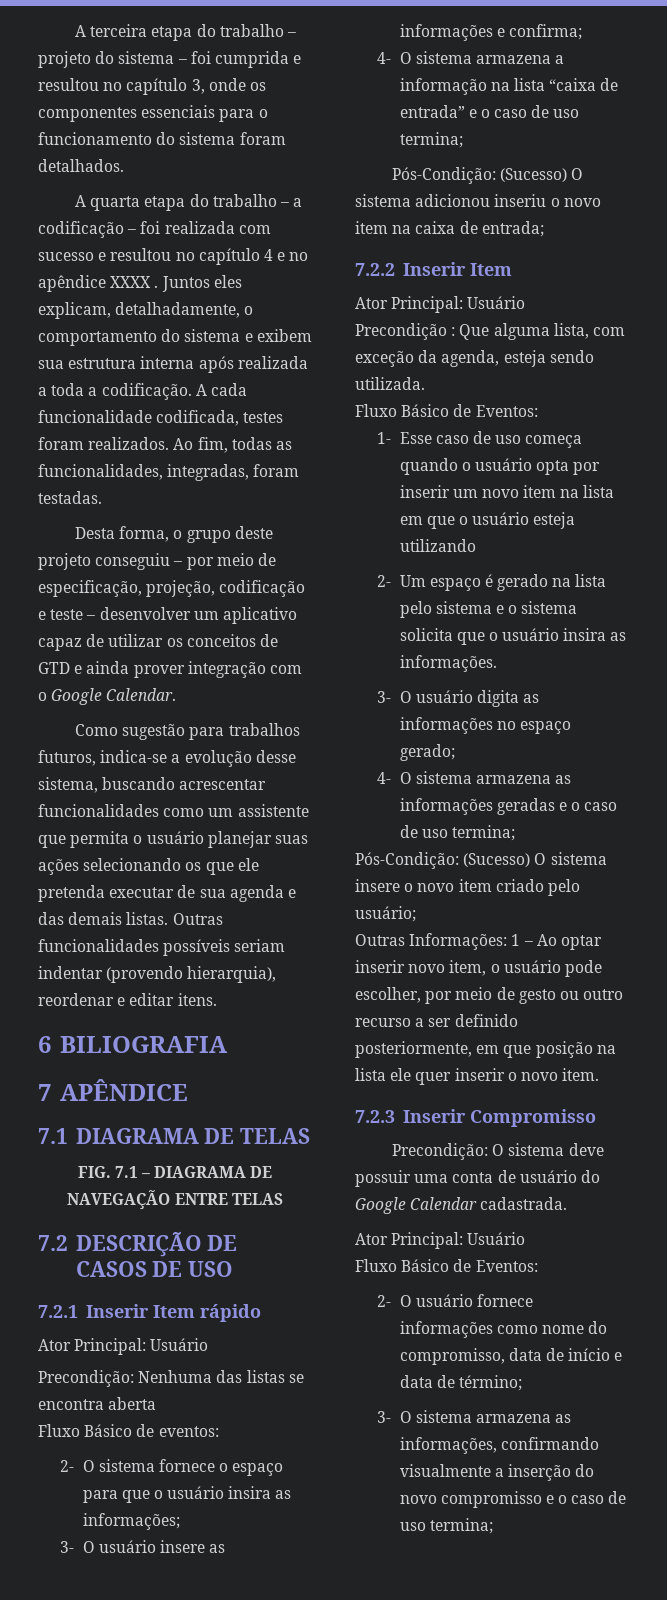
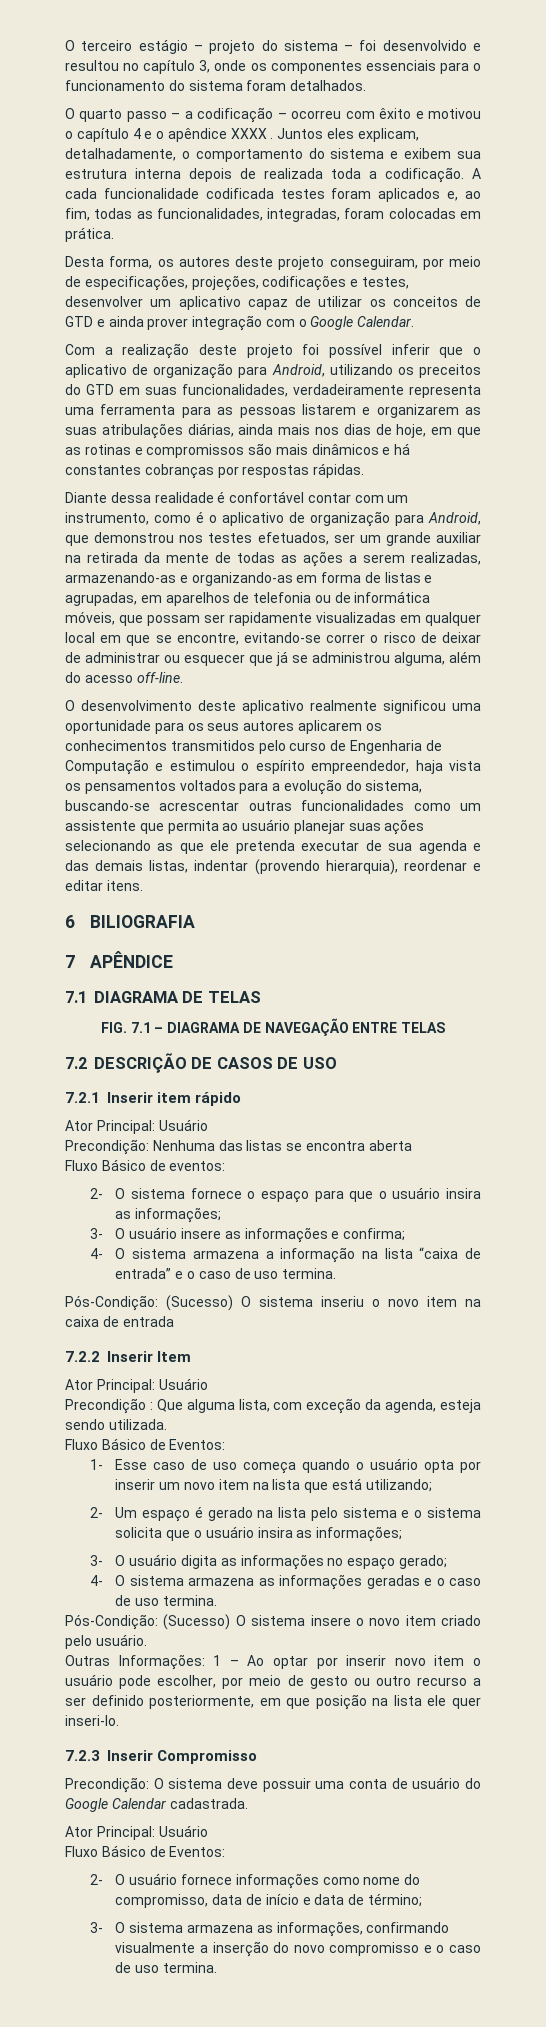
- A terceira etapa do trabalho – projeto do sistema – foi cumprida e resultou no capítulo 3, onde os componentes essenciais para o funcionamento do sistema foram detalhados.
+ O terceiro estágio – projeto do sistema – foi desenvolvido e resultou no capítulo 3, onde os componentes essenciais para o funcionamento do sistema foram detalhados.
- A quarta etapa do trabalho – a codificação – foi realizada com sucesso e resultou no capítulo 4 e no apêndice XXXX .
+ O quarto passo – a codificação – ocorreu com êxito e motivou o capítulo 4 e o apêndice XXXX .
- Juntos eles explicam, detalhadamente, o comportamento do sistema e exibem sua estrutura interna após realizada a toda a codificação.
+ Juntos eles explicam, detalhadamente, o comportamento do sistema e exibem sua estrutura interna depois de realizada toda a codificação.
- A cada funcionalidade codificada, testes foram realizados. Ao fim, todas as funcionalidades, integradas, foram testadas.
+ A cada funcionalidade codificada testes foram aplicados e, ao fim, todas as funcionalidades, integradas, foram colocadas em prática.
- Desta forma, o grupo deste projeto conseguiu – por meio de especificação, projeção, codificação e teste – desenvolver um aplicativo capaz de utilizar os conceitos de GTD e ainda prover integração com o Google Calendar.
+ Desta forma, os autores deste projeto conseguiram, por meio de especificações, projeções, codificações e testes, desenvolver um aplicativo capaz de utilizar os conceitos de GTD e ainda prover integração com o Google Calendar.
- Como sugestão para trabalhos futuros, indica-se a evolução desse sistema, buscando acrescentar funcionalidades como um assistente que permita o usuário planejar suas ações selecionando os que ele pretenda executar de sua agenda e das demais listas. Outras funcionalidades possíveis seriam indentar (provendo hierarquia), reordenar e editar itens.
+ Com a realização deste projeto foi possível inferir que o aplicativo de organização para Android, utilizando os preceitos do GTD em suas funcionalidades, verdadeiramente representa uma ferramenta para as pessoas listarem e organizarem as suas atribulações diárias, ainda mais nos dias de hoje, em que as rotinas e compromissos são mais dinâmicos e há constantes cobranças por respostas rápidas.
+ Diante dessa realidade é confortável contar com um instrumento, como é o aplicativo de organização para Android, que demonstrou nos testes efetuados, ser um grande auxiliar na retirada da mente de todas as ações a serem realizadas, armazenando-as e organizando-as em forma de listas e agrupadas, em aparelhos de telefonia ou de informática móveis, que possam ser rapidamente visualizadas em qualquer local em que se encontre, evitando-se correr o risco de deixar de administrar ou esquecer que já se administrou alguma, além do acesso off-line.
+ O desenvolvimento deste aplicativo realmente significou uma oportunidade para os seus autores aplicarem os conhecimentos transmitidos pelo curso de Engenharia de Computação e estimulou o espírito empreendedor, haja vista os pensamentos voltados para a evolução do sistema, buscando-se acrescentar outras funcionalidades como um assistente que permita ao usuário planejar suas ações selecionando as que ele pretenda executar de sua agenda e das demais listas, indentar (provendo hierarquia), reordenar e editar itens.
- 7.2.1 Inserir Item rápido
+ 7.2.1 Inserir item rápido
- 4- O sistema armazena a informação na lista “caixa de entrada” e o caso de uso termina;
- Pós-Condição: (Sucesso) O sistema adicionou inseriu o novo item na caixa de entrada;
+ 4- O sistema armazena a informação na lista “caixa de entrada” e o caso de uso termina.
+ Pós-Condição: (Sucesso) O sistema inseriu o novo item na caixa de entrada
- 1- Esse caso de uso começa quando o usuário opta por inserir um novo item na lista em que o usuário esteja utilizando
+ 1- Esse caso de uso começa quando o usuário opta por inserir um novo item na lista que está utilizando;
- 2- Um espaço é gerado na lista pelo sistema e o sistema solicita que o usuário insira as informações.
+ 2- Um espaço é gerado na lista pelo sistema e o sistema solicita que o usuário insira as informações;
- 4- O sistema armazena as informações geradas e o caso de uso termina;
+ 4- O sistema armazena as informações geradas e o caso de uso termina.
- Pós-Condição: (Sucesso) O sistema insere o novo item criado pelo usuário;
+ Pós-Condição: (Sucesso) O sistema insere o novo item criado pelo usuário.
- Outras Informações: 1 – Ao optar inserir novo item, o usuário pode escolher, por meio de gesto ou outro recurso a ser definido posteriormente, em que posição na lista ele quer inserir o novo item.
+ Outras Informações: 1 – Ao optar por inserir novo item o usuário pode escolher, por meio de gesto ou outro recurso a ser definido posteriormente, em que posição na lista ele quer inseri-lo.
- 3- O sistema armazena as informações, confirmando visualmente a inserção do novo compromisso e o caso de uso termina;
+ 3- O sistema armazena as informações, confirmando visualmente a inserção do novo compromisso e o caso de uso termina.

